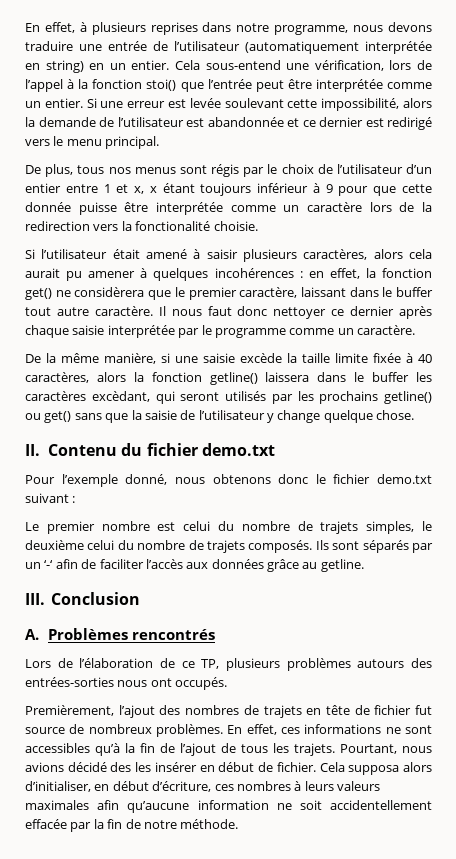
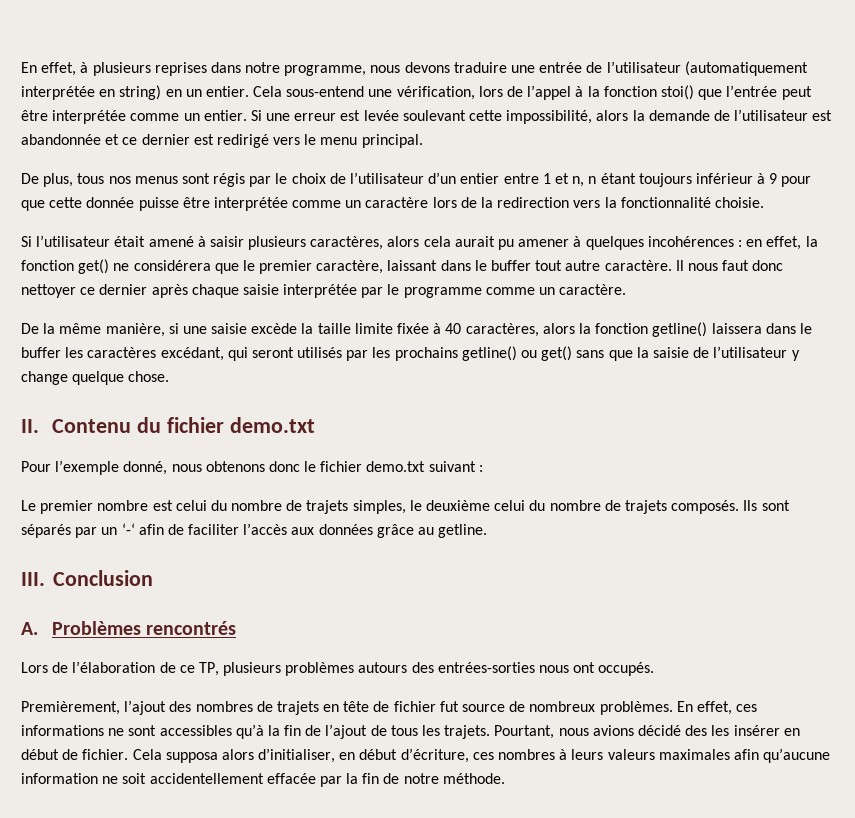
- De plus, tous nos menus sont régis par le choix de l’utilisateur d’un entier entre 1 et x, x étant toujours inférieur à 9 pour que cette donnée puisse être interprétée comme un caractère lors de la redirection vers la fonctionalité choisie.
+ De plus, tous nos menus sont régis par le choix de l’utilisateur d’un entier entre 1 et n, n étant toujours inférieur à 9 pour que cette donnée puisse être interprétée comme un caractère lors de la redirection vers la fonctionnalité choisie.
- Si l’utilisateur était amené à saisir plusieurs caractères, alors cela aurait pu amener à quelques incohérences : en effet, la fonction get() ne considèrera que le premier caractère, laissant dans le buffer tout autre caractère.
+ Si l’utilisateur était amené à saisir plusieurs caractères, alors cela aurait pu amener à quelques incohérences : en effet, la fonction get() ne considérera que le premier caractère, laissant dans le buffer tout autre caractère.
- De la même manière, si une saisie excède la taille limite fixée à 40 caractères, alors la fonction getline() laissera dans le buffer les caractères excèdant, qui seront utilisés par les prochains getline() ou get() sans que la saisie de l’utilisateur y change quelque chose.
+ De la même manière, si une saisie excède la taille limite fixée à 40 caractères, alors la fonction getline() laissera dans le buffer les caractères excédant, qui seront utilisés par les prochains getline() ou get() sans que la saisie de l’utilisateur y change quelque chose.

